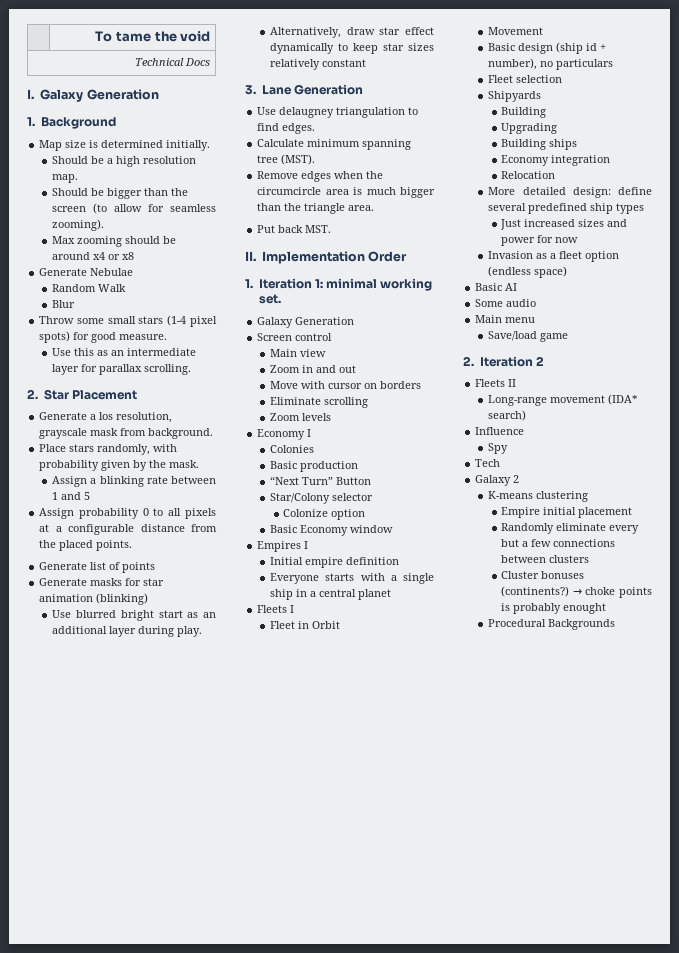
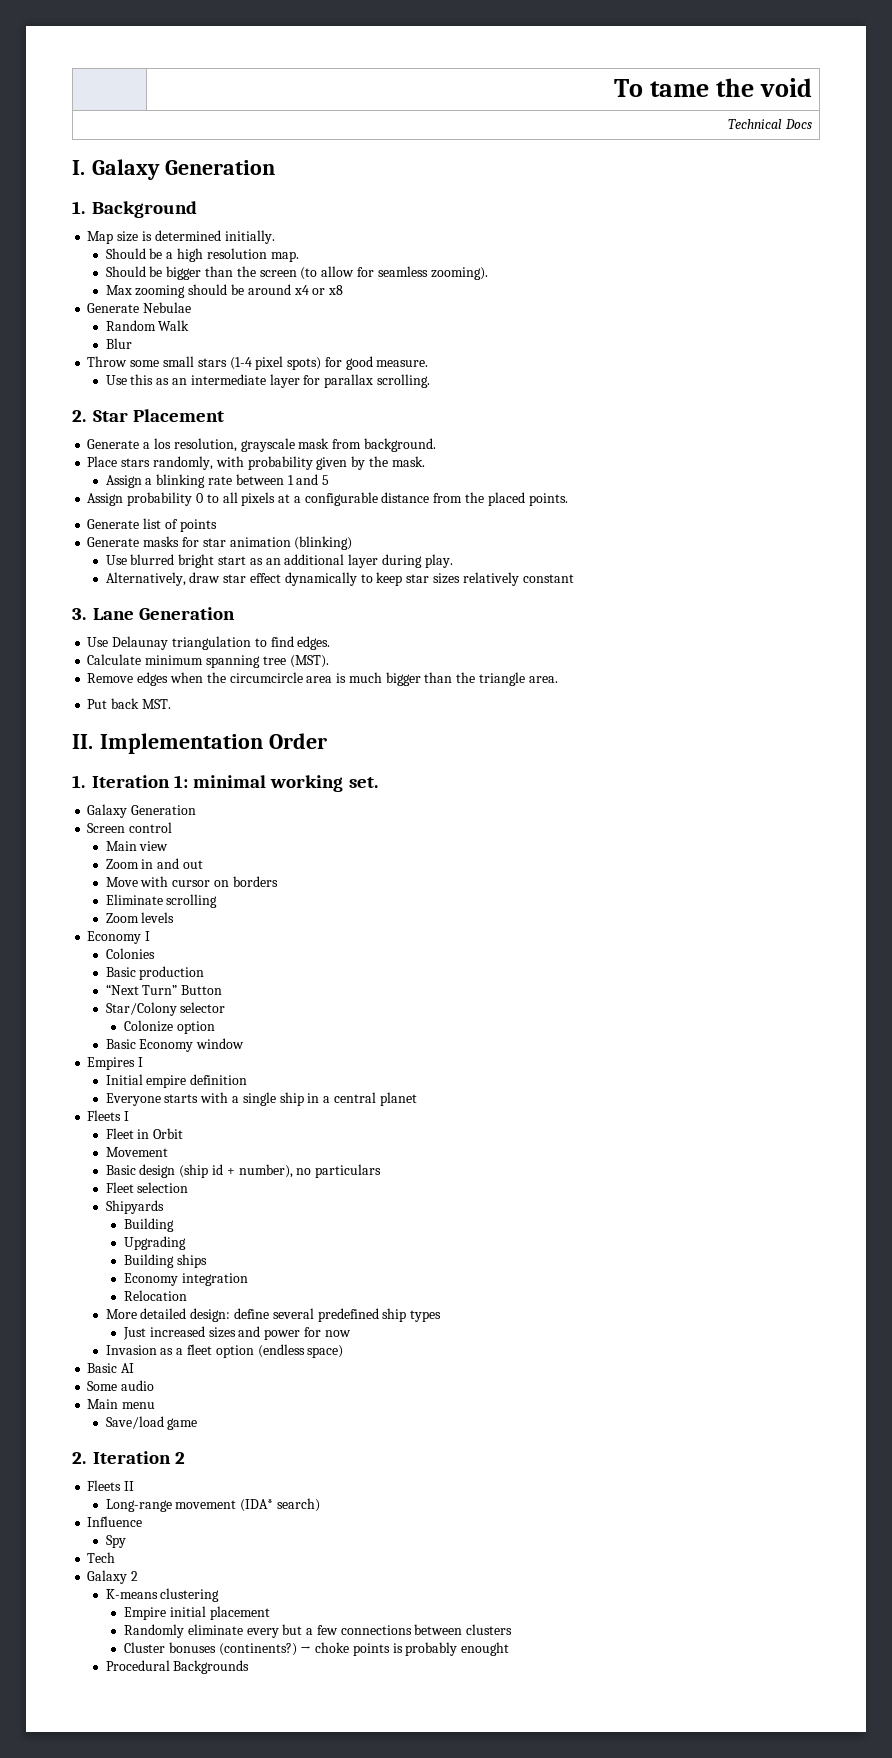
- Use delaugney triangulation to find edges.
+ Use Delaunay triangulation to find edges.

